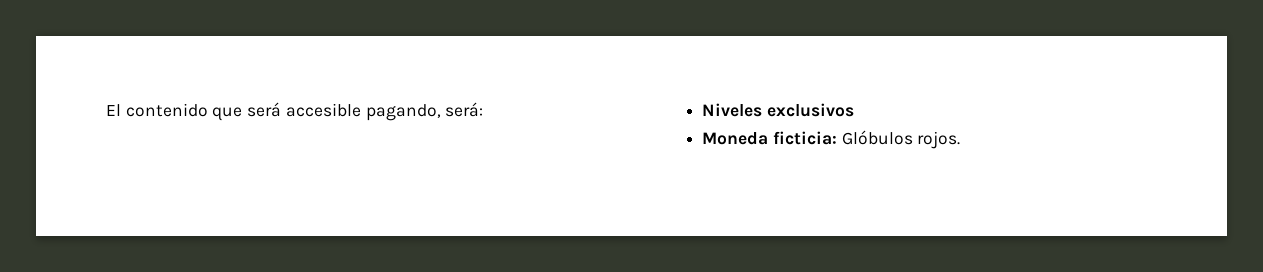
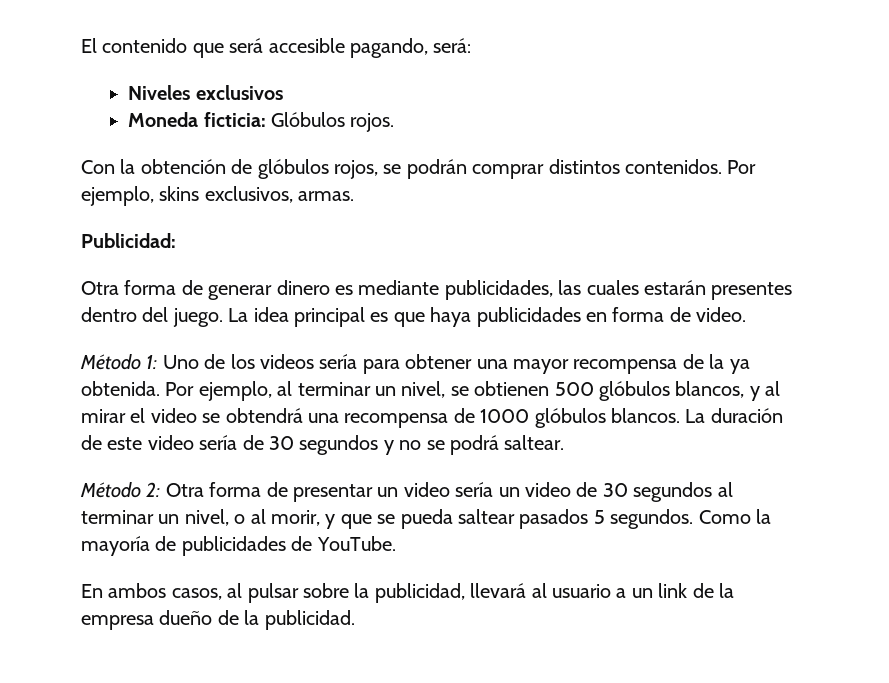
+ Con la obtención de glóbulos rojos, se podrán comprar distintos contenidos. Por ejemplo, skins exclusivos, armas.
+ Publicidad:
+ Otra forma de generar dinero es mediante publicidades, las cuales estarán presentes dentro del juego. La idea principal es que haya publicidades en forma de video.
+ Método 1: Uno de los videos sería para obtener una mayor recompensa de la ya obtenida. Por ejemplo, al terminar un nivel, se obtienen 500 glóbulos blancos, y al mirar el video se obtendrá una recompensa de 1000 glóbulos blancos. La duración de este video sería de 30 segundos y no se podrá saltear.
+ Método 2: Otra forma de presentar un video sería un video de 30 segundos al terminar un nivel, o al morir, y que se pueda saltear pasados 5 segundos. Como la mayoría de publicidades de YouTube.
+ En ambos casos, al pulsar sobre la publicidad, llevará al usuario a un link de la empresa dueño de la publicidad.

